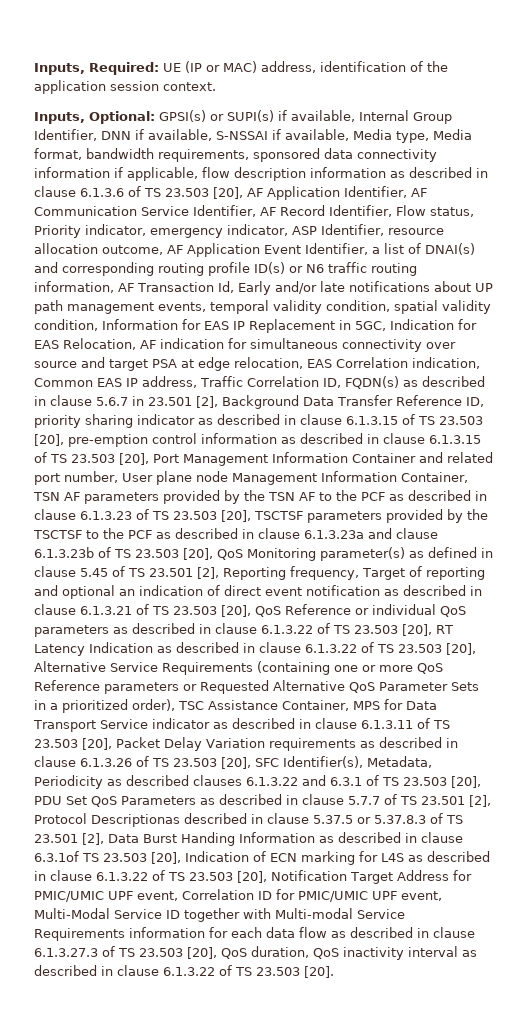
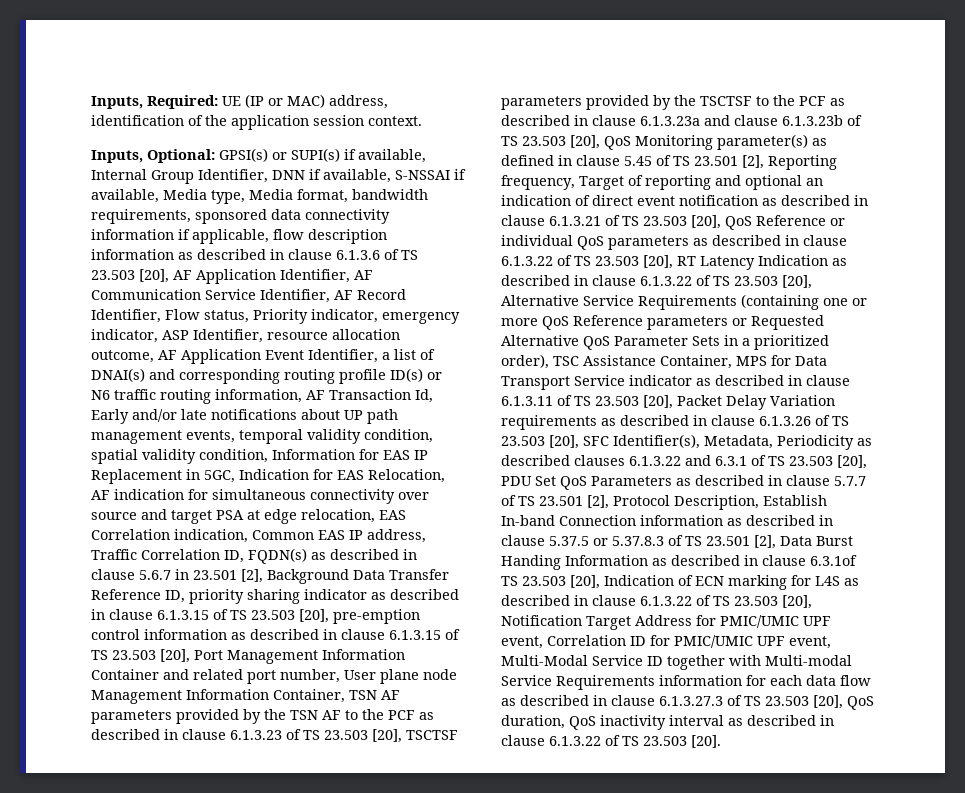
- GPSI(s) or SUPI(s) if available, Internal Group Identifier, DNN if available, S-NSSAI if available, Media type, Media format, bandwidth requirements, sponsored data connectivity information if applicable, flow description information as described in clause 6.1.3.6 of TS 23.503 [20], AF Application Identifier, AF Communication Service Identifier, AF Record Identifier, Flow status, Priority indicator, emergency indicator, ASP Identifier, resource allocation outcome, AF Application Event Identifier, a list of DNAI(s) and corresponding routing profile ID(s) or N6 traffic routing information, AF Transaction Id, Early and/or late notifications about UP path management events, temporal validity condition, spatial validity condition, Information for EAS IP Replacement in 5GC, Indication for EAS Relocation, AF indication for simultaneous connectivity over source and target PSA at edge relocation, EAS Correlation indication, Common EAS IP address, Traffic Correlation ID, FQDN(s) as described in clause 5.6.7 in 23.501 [2], Background Data Transfer Reference ID, priority sharing indicator as described in clause 6.1.3.15 of TS 23.503 [20], pre-emption control information as described in clause 6.1.3.15 of TS 23.503 [20], Port Management Information Container and related port number, User plane node Management Information Container, TSN AF parameters provided by the TSN AF to the PCF as described in clause 6.1.3.23 of TS 23.503 [20], TSCTSF parameters provided by the TSCTSF to the PCF as described in clause 6.1.3.23a and clause 6.1.3.23b of TS 23.503 [20], QoS Monitoring parameter(s) as defined in clause 5.45 of TS 23.501 [2], Reporting frequency, Target of reporting and optional an indication of direct event notification as described in clause 6.1.3.21 of TS 23.503 [20], QoS Reference or individual QoS parameters as described in clause 6.1.3.22 of TS 23.503 [20], RT Latency Indication as described in clause 6.1.3.22 of TS 23.503 [20], Alternative Service Requirements (containing one or more QoS Reference parameters or Requested Alternative QoS Parameter Sets in a prioritized order), TSC Assistance Container, MPS for Data Transport Service indicator as described in clause 6.1.3.11 of TS 23.503 [20], Packet Delay Variation requirements as described in clause 6.1.3.26 of TS 23.503 [20], SFC Identifier(s), Metadata, Periodicity as described clauses 6.1.3.22 and 6.3.1 of TS 23.503 [20], PDU Set QoS Parameters as described in clause 5.7.7 of TS 23.501 [2], Protocol Descriptionas described in clause 5.37.5 or 5.37.8.3 of TS 23.501 [2], Data Burst Handing Information as described in clause 6.3.1of TS 23.503 [20], Indication of ECN marking for L4S as described in clause 6.1.3.22 of TS 23.503 [20], Notification Target Address for PMIC/UMIC UPF event, Correlation ID for PMIC/UMIC UPF event, Multi-Modal Service ID together with Multi-modal Service Requirements information for each data flow as described in clause 6.1.3.27.3 of TS 23.503 [20], QoS duration, QoS inactivity interval as described in clause 6.1.3.22 of TS 23.503 [20].
+ GPSI(s) or SUPI(s) if available, Internal Group Identifier, DNN if available, S-NSSAI if available, Media type, Media format, bandwidth requirements, sponsored data connectivity information if applicable, flow description information as described in clause 6.1.3.6 of TS 23.503 [20], AF Application Identifier, AF Communication Service Identifier, AF Record Identifier, Flow status, Priority indicator, emergency indicator, ASP Identifier, resource allocation outcome, AF Application Event Identifier, a list of DNAI(s) and corresponding routing profile ID(s) or N6 traffic routing information, AF Transaction Id, Early and/or late notifications about UP path management events, temporal validity condition, spatial validity condition, Information for EAS IP Replacement in 5GC, Indication for EAS Relocation, AF indication for simultaneous connectivity over source and target PSA at edge relocation, EAS Correlation indication, Common EAS IP address, Traffic Correlation ID, FQDN(s) as described in clause 5.6.7 in 23.501 [2], Background Data Transfer Reference ID, priority sharing indicator as described in clause 6.1.3.15 of TS 23.503 [20], pre-emption control information as described in clause 6.1.3.15 of TS 23.503 [20], Port Management Information Container and related port number, User plane node Management Information Container, TSN AF parameters provided by the TSN AF to the PCF as described in clause 6.1.3.23 of TS 23.503 [20], TSCTSF parameters provided by the TSCTSF to the PCF as described in clause 6.1.3.23a and clause 6.1.3.23b of TS 23.503 [20], QoS Monitoring parameter(s) as defined in clause 5.45 of TS 23.501 [2], Reporting frequency, Target of reporting and optional an indication of direct event notification as described in clause 6.1.3.21 of TS 23.503 [20], QoS Reference or individual QoS parameters as described in clause 6.1.3.22 of TS 23.503 [20], RT Latency Indication as described in clause 6.1.3.22 of TS 23.503 [20], Alternative Service Requirements (containing one or more QoS Reference parameters or Requested Alternative QoS Parameter Sets in a prioritized order), TSC Assistance Container, MPS for Data Transport Service indicator as described in clause 6.1.3.11 of TS 23.503 [20], Packet Delay Variation requirements as described in clause 6.1.3.26 of TS 23.503 [20], SFC Identifier(s), Metadata, Periodicity as described clauses 6.1.3.22 and 6.3.1 of TS 23.503 [20], PDU Set QoS Parameters as described in clause 5.7.7 of TS 23.501 [2], Protocol Description, Establish In-band Connection information as described in clause 5.37.5 or 5.37.8.3 of TS 23.501 [2], Data Burst Handing Information as described in clause 6.3.1of TS 23.503 [20], Indication of ECN marking for L4S as described in clause 6.1.3.22 of TS 23.503 [20], Notification Target Address for PMIC/UMIC UPF event, Correlation ID for PMIC/UMIC UPF event, Multi-Modal Service ID together with Multi-modal Service Requirements information for each data flow as described in clause 6.1.3.27.3 of TS 23.503 [20], QoS duration, QoS inactivity interval as described in clause 6.1.3.22 of TS 23.503 [20].

